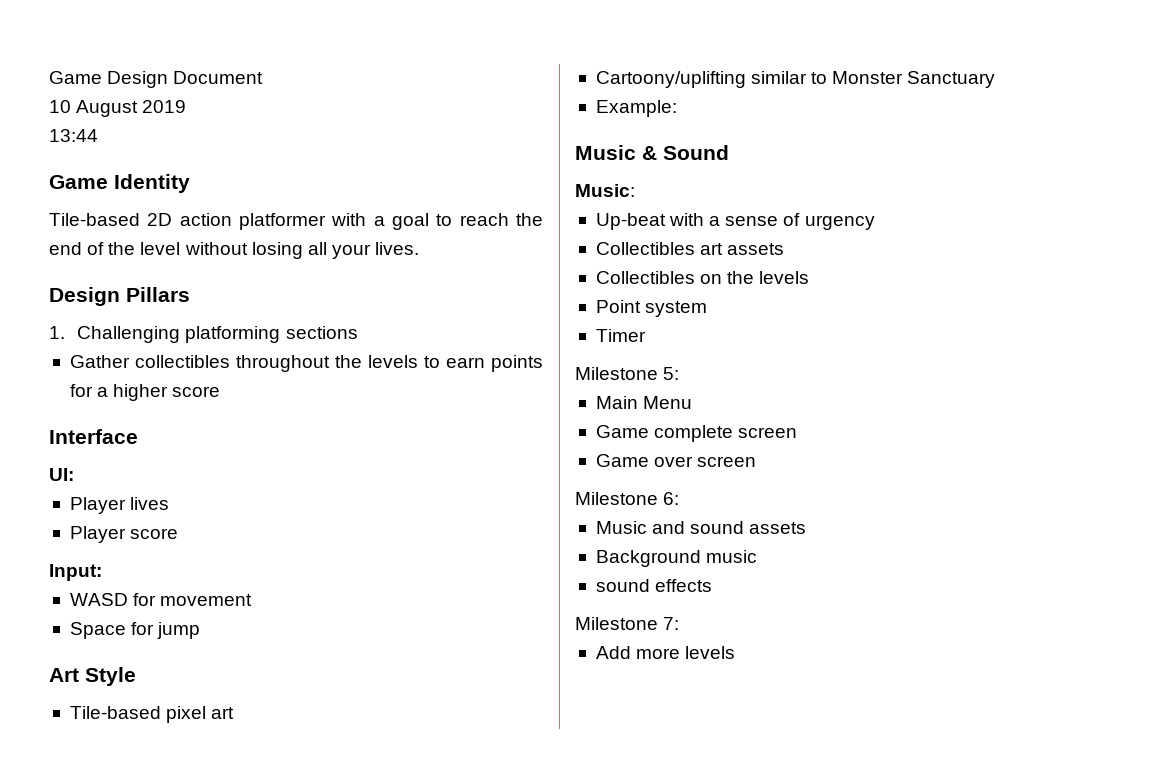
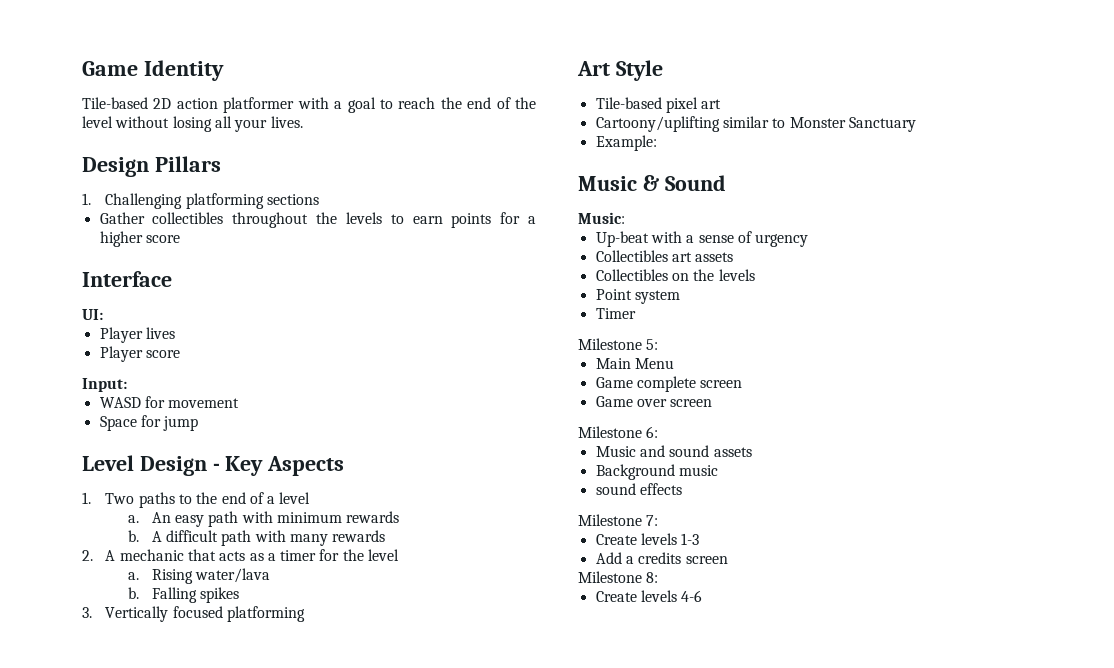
- Game Design Document
- 10 August 2019
- 13:44
+ Level Design - Key Aspects
+ 1. Two paths to the end of a level
+ a. An easy path with minimum rewards
+ b. A difficult path with many rewards
+ 2. A mechanic that acts as a timer for the level
+ a. Rising water/lava
+ b. Falling spikes
+ 3. Vertically focused platforming
- Add more levels
+ Create levels 1-3
+ Add a credits screen
+ Milestone 8:
+ Create levels 4-6

